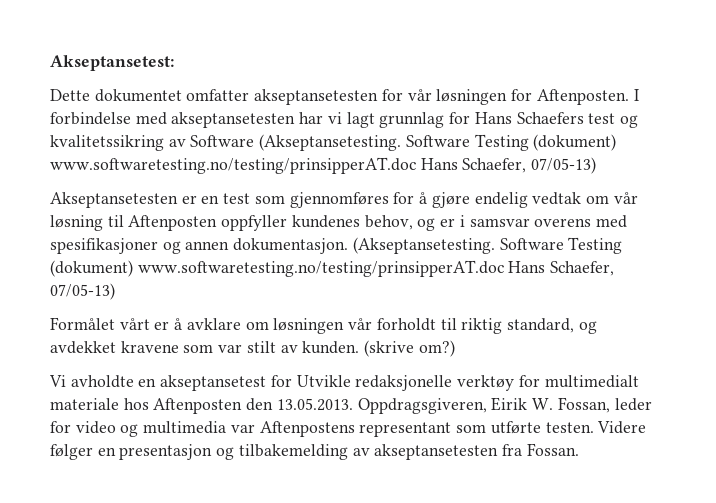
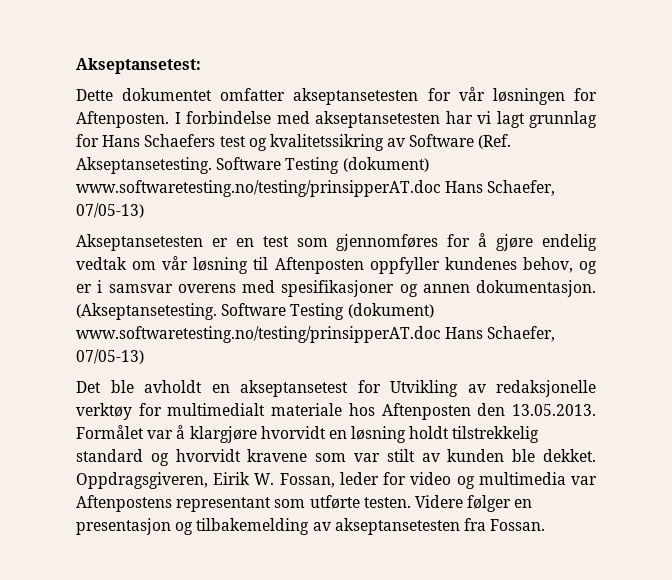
- I forbindelse med akseptansetesten har vi lagt grunnlag for Hans Schaefers test og kvalitetssikring av Software (Akseptansetesting.
+ I forbindelse med akseptansetesten har vi lagt grunnlag for Hans Schaefers test og kvalitetssikring av Software (Ref. Akseptansetesting.
- Formålet vårt er å avklare om løsningen vår forholdt til riktig standard, og avdekket kravene som var stilt av kunden. (skrive om?)
- Vi avholdte en akseptansetest for Utvikle redaksjonelle verktøy for multimedialt materiale hos Aftenposten den 13.05.2013. Oppdragsgiveren, Eirik W. Fossan, leder for video og multimedia var Aftenpostens representant som utførte testen.
+ Det ble avholdt en akseptansetest for Utvikling av redaksjonelle verktøy for multimedialt materiale hos Aftenposten den 13.05.2013. Formålet var å klargjøre hvorvidt en løsning holdt tilstrekkelig standard og hvorvidt kravene som var stilt av kunden ble dekket. Oppdragsgiveren, Eirik W. Fossan, leder for video og multimedia var Aftenpostens representant som utførte testen.

